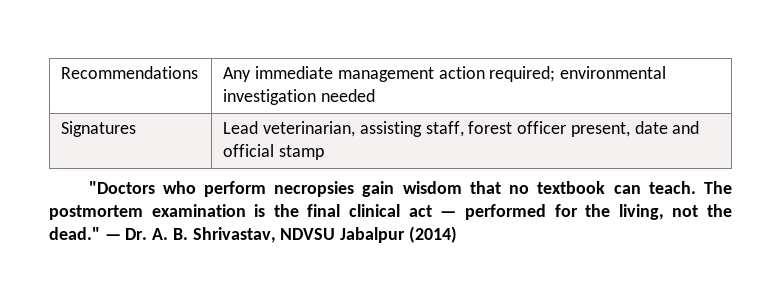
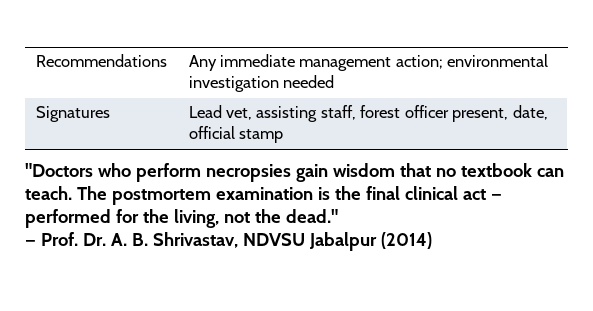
- Recommendations | Any immediate management action required; environmental investigation needed
+ Recommendations | Any immediate management action; environmental investigation needed
- Signatures | Lead veterinarian, assisting staff, forest officer present, date and official stamp
+ Signatures | Lead vet, assisting staff, forest officer present, date, official stamp
- The postmortem examination is the final clinical act — performed for the living, not the dead." — Dr. A. B. Shrivastav, NDVSU Jabalpur (2014)
+ The postmortem examination is the final clinical act — performed for the living, not the dead."
+ — Prof. Dr. A. B. Shrivastav, NDVSU Jabalpur (2014)

